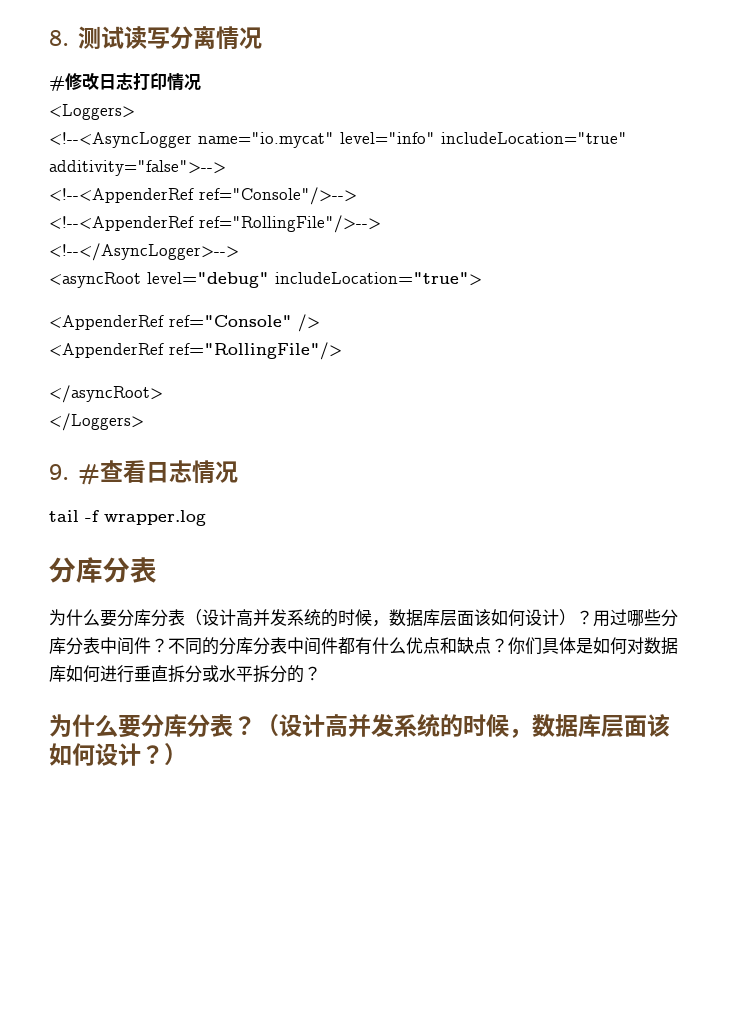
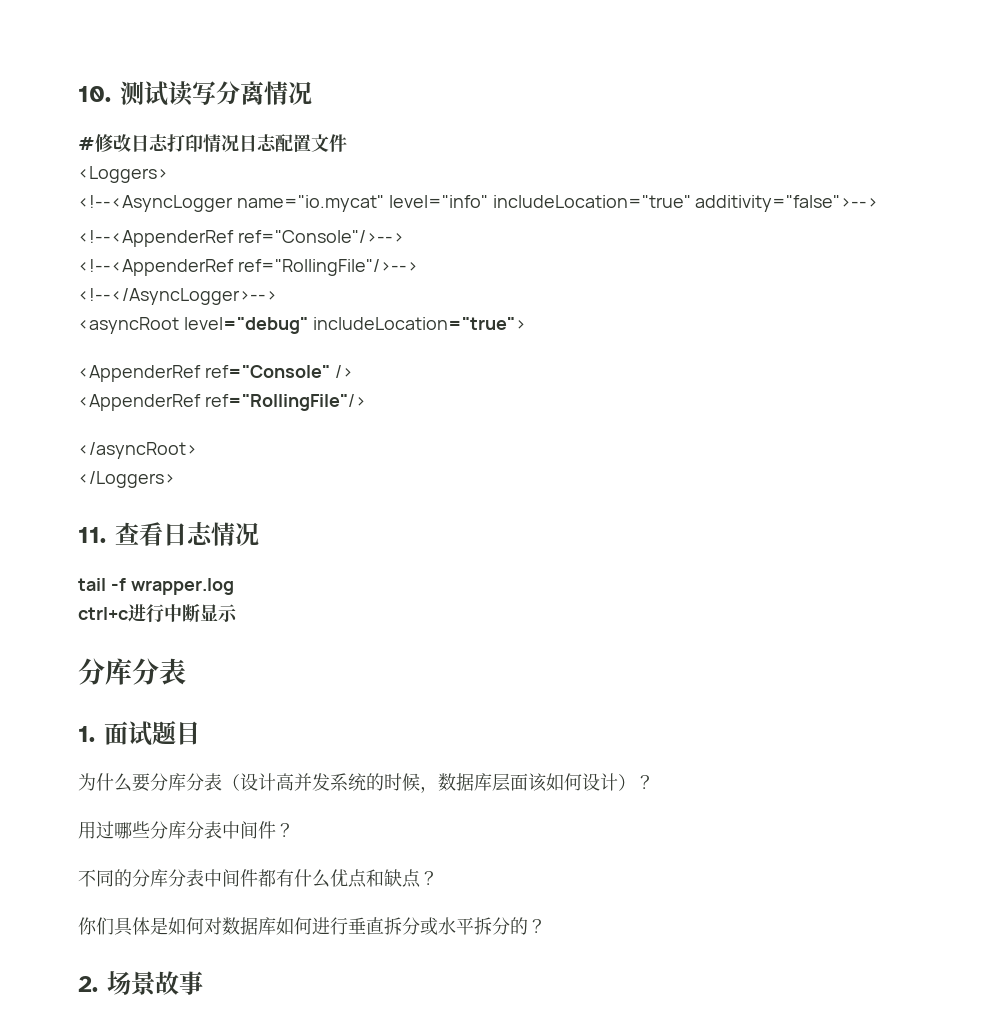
- 8.测试读写分离情况
+ 10.测试读写分离情况
- #修改日志打印情况
+ #修改日志打印情况日志配置文件
- 9. #查看日志情况
+ 11.查看日志情况
  tail -f wrapper.log
+ ctrl+c进行中断显示
  分库分表
+ 1.面试题目
- 为什么要分库分表（设计高并发系统的时候，数据库层面该如何设计）？用过哪些分库分表中间件？不同的分库分表中间件都有什么优点和缺点？你们具体是如何对数据库如何进行垂直拆分或水平拆分的？
+ 为什么要分库分表（设计高并发系统的时候，数据库层面该如何设计）？
+ 用过哪些分库分表中间件？
+ 不同的分库分表中间件都有什么优点和缺点？
+ 你们具体是如何对数据库如何进行垂直拆分或水平拆分的？
- 为什么要分库分表？（设计高并发系统的时候，数据库层面该如何设计？）
+ 2.场景故事

